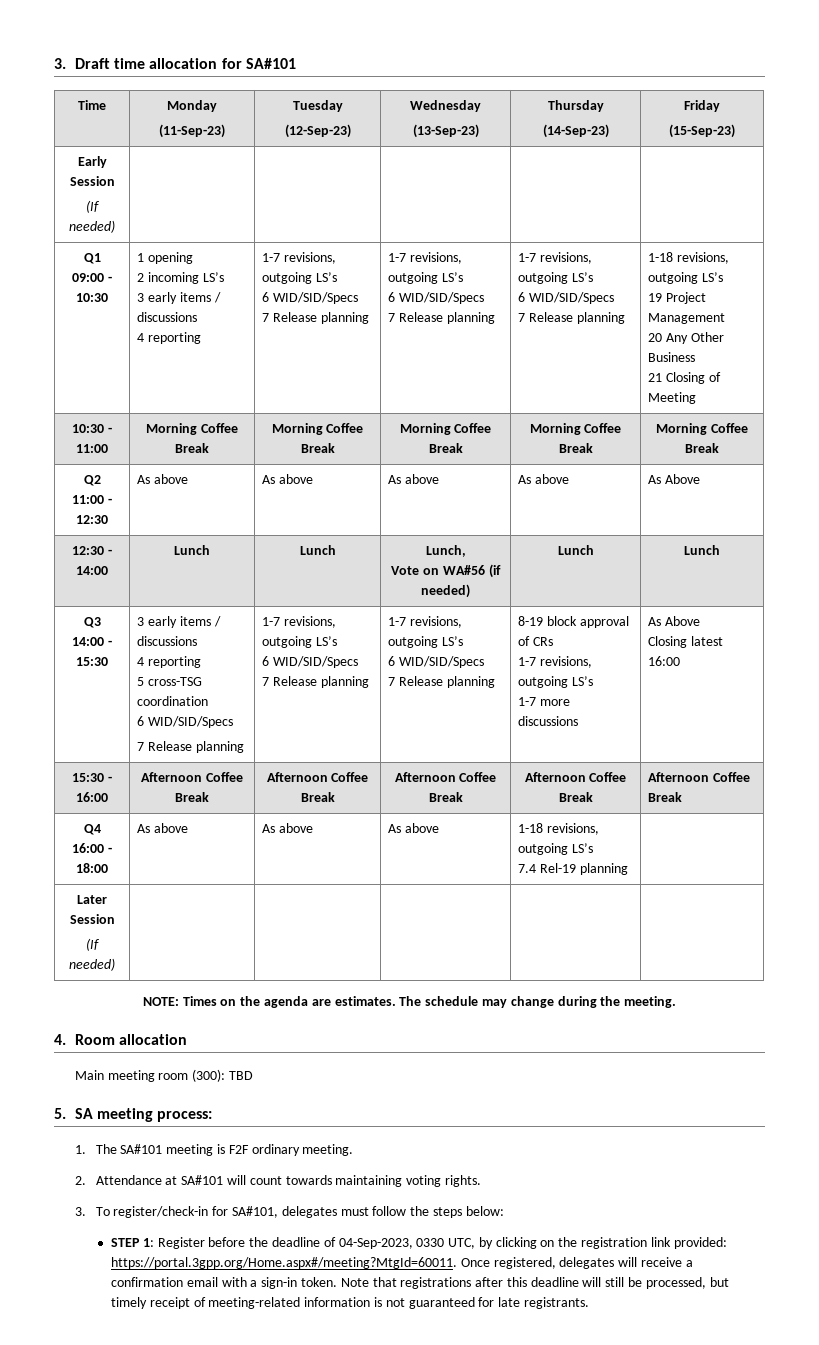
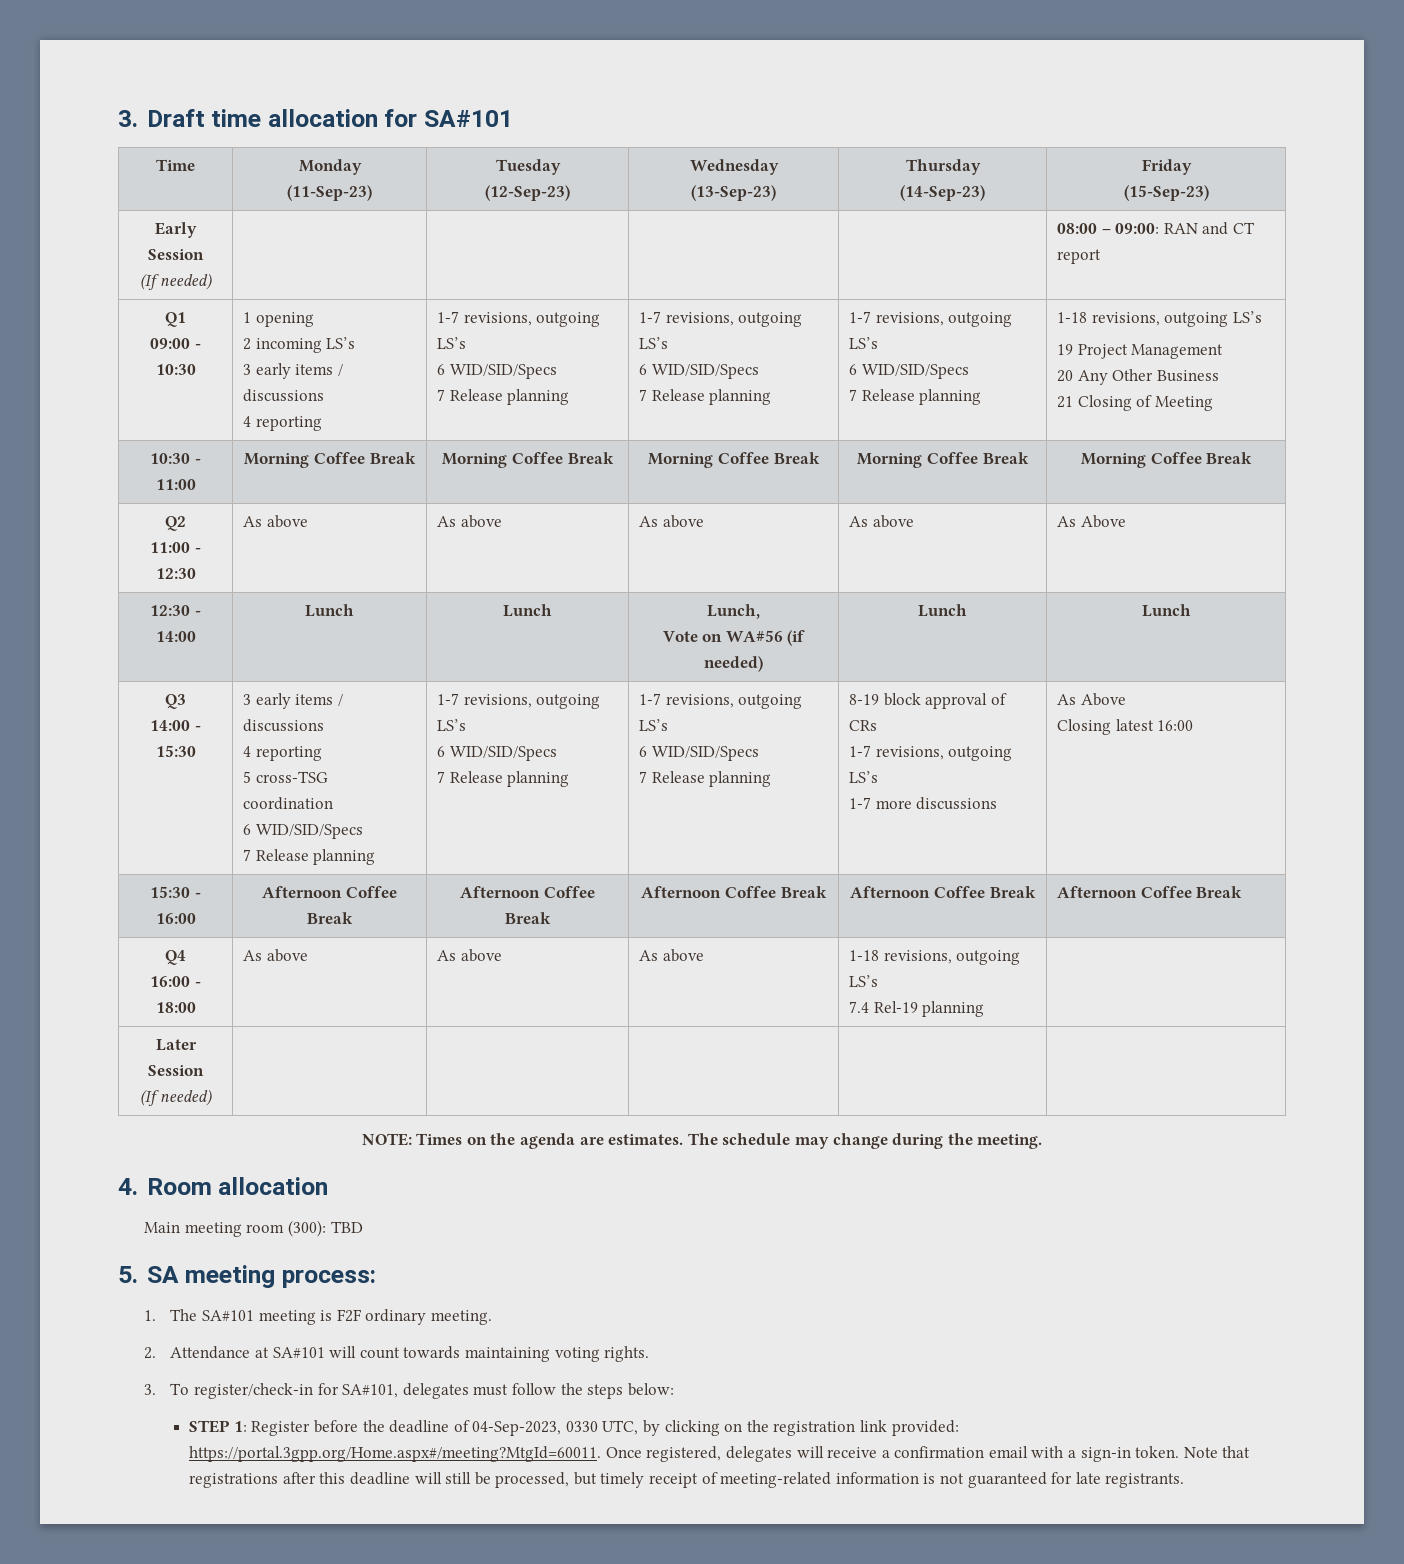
  Early Session
- (If needed) | | | | |
+ (If needed) | | | | | 08:00 – 09:00: RAN and CT report

